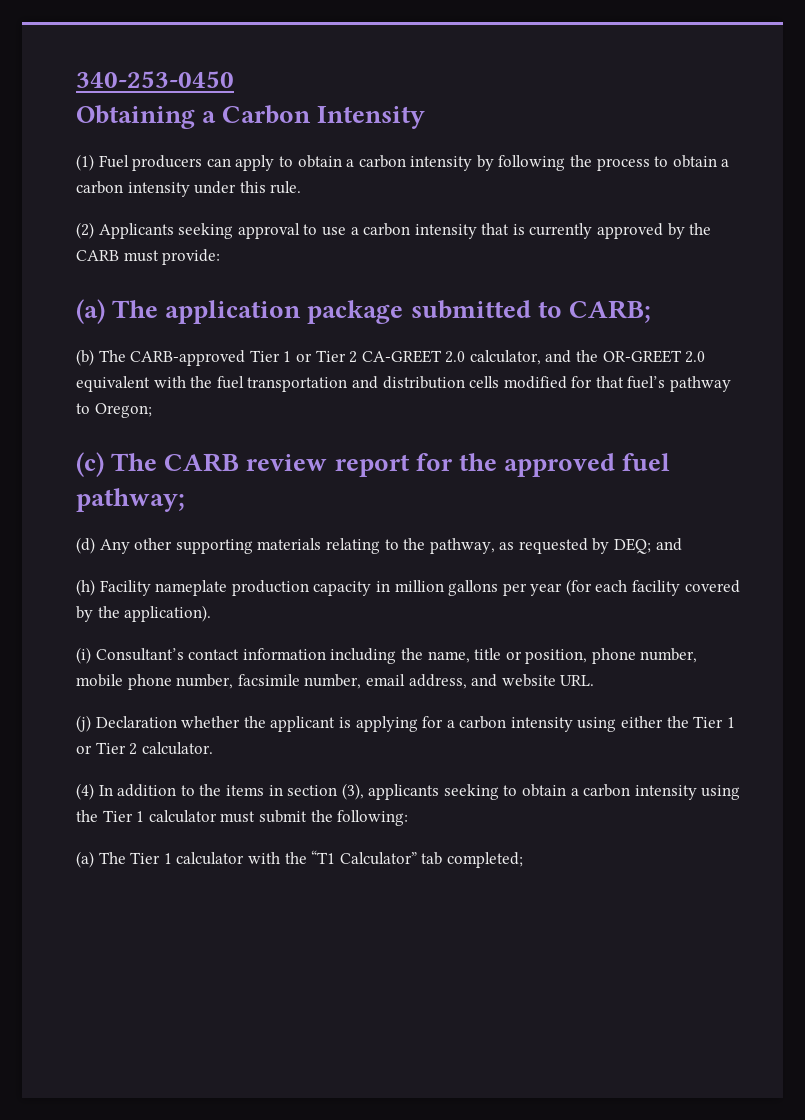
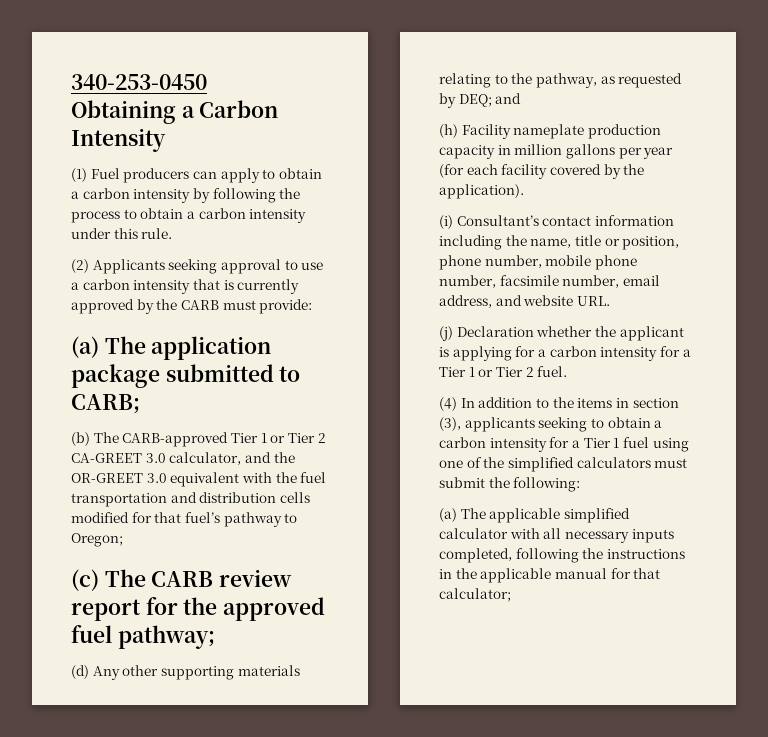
- (b) The CARB-approved Tier 1 or Tier 2 CA-GREET 2.0 calculator, and the OR-GREET 2.0 equivalent with the fuel transportation and distribution cells modified for that fuel’s pathway to Oregon;
+ (b) The CARB-approved Tier 1 or Tier 2 CA-GREET 3.0 calculator, and the OR-GREET 3.0 equivalent with the fuel transportation and distribution cells modified for that fuel’s pathway to Oregon;
- (j) Declaration whether the applicant is applying for a carbon intensity using either the Tier 1 or Tier 2 calculator.
+ (j) Declaration whether the applicant is applying for a carbon intensity for a Tier 1 or Tier 2 fuel.
- (4) In addition to the items in section (3), applicants seeking to obtain a carbon intensity using the Tier 1 calculator must submit the following:
+ (4) In addition to the items in section (3), applicants seeking to obtain a carbon intensity for a Tier 1 fuel using one of the simplified calculators must submit the following:
- (a) The Tier 1 calculator with the “T1 Calculator” tab completed;
+ (a) The applicable simplified calculator with all necessary inputs completed, following the instructions in the applicable manual for that calculator;

